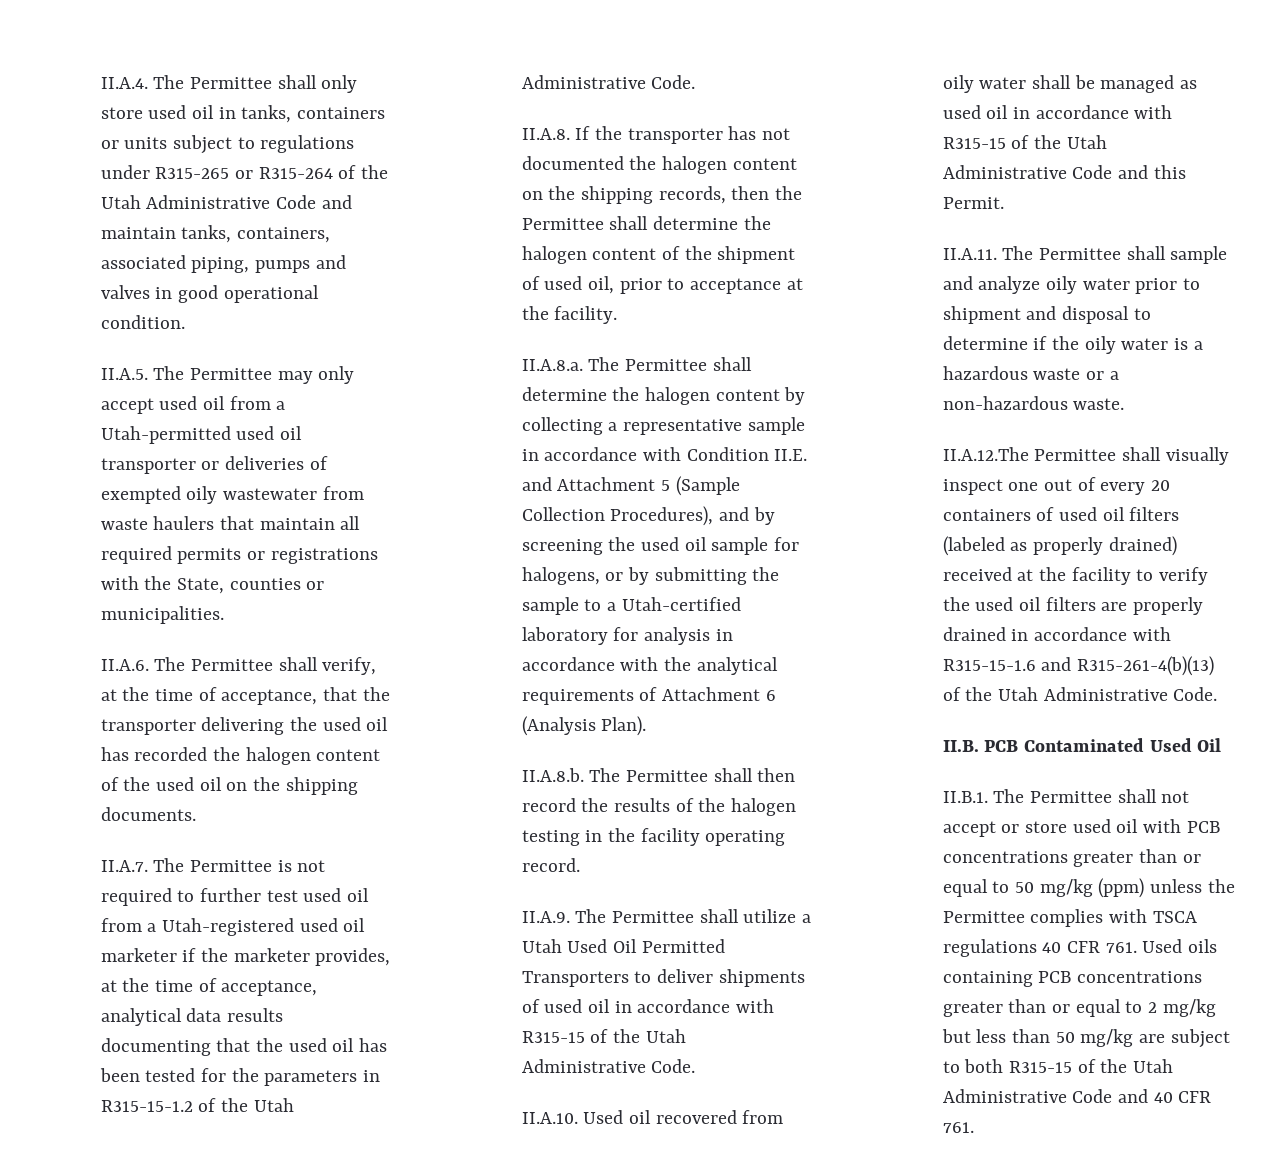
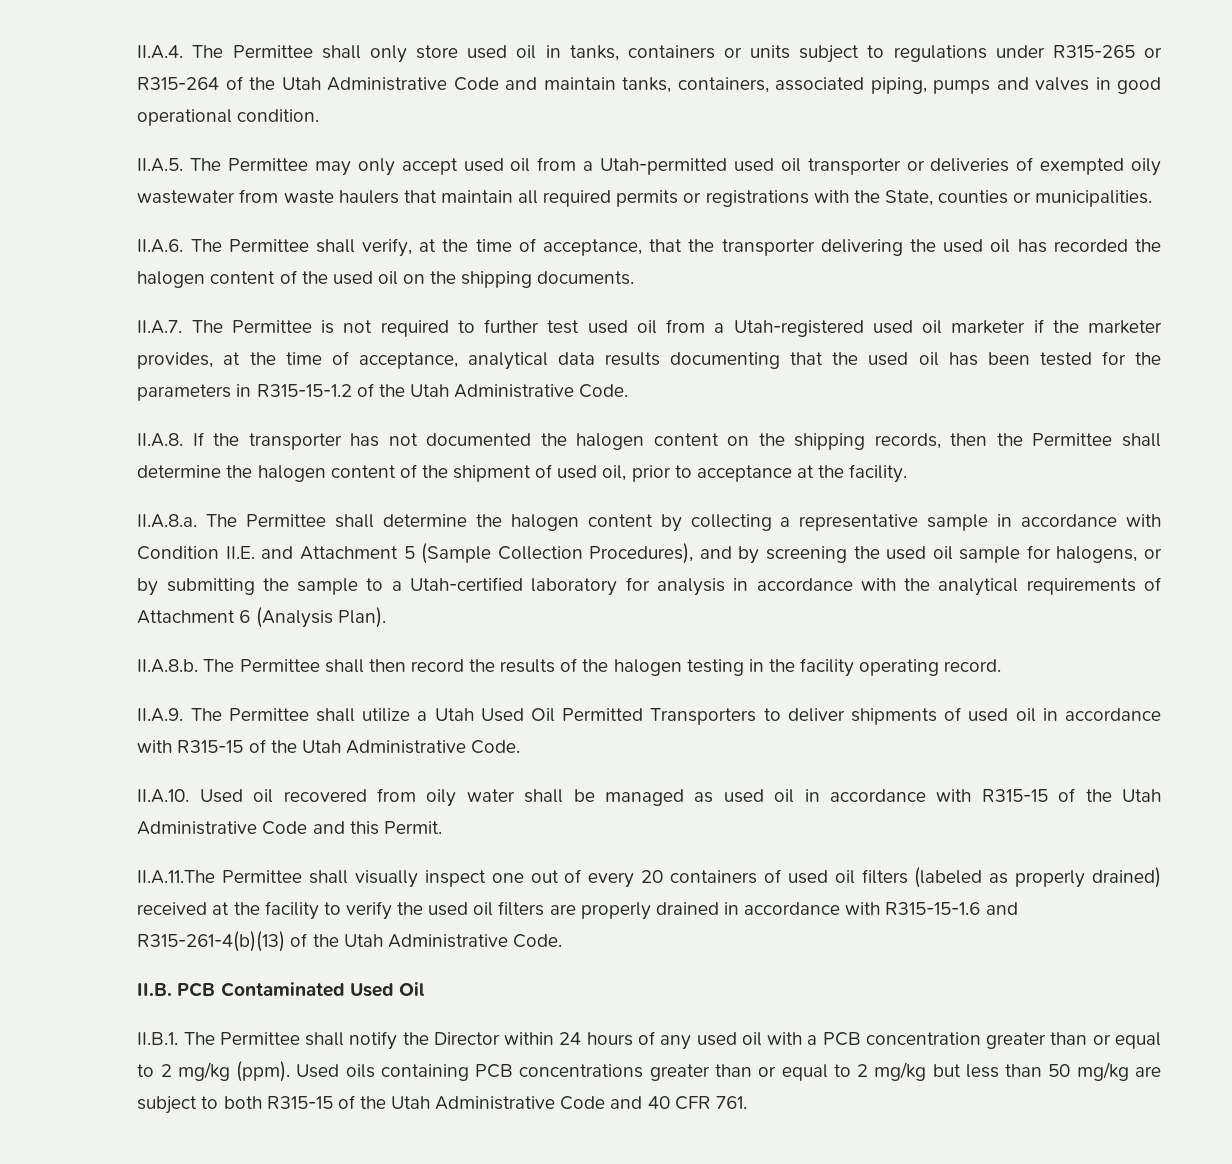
- II.A.11. The Permittee shall sample and analyze oily water prior to shipment and disposal to determine if the oily water is a hazardous waste or a non-hazardous waste.
- II.A.12.The Permittee shall visually inspect one out of every 20 containers of used oil filters (labeled as properly drained) received at the facility to verify the used oil filters are properly drained in accordance with R315-15-1.6 and R315-261-4(b)(13) of the Utah Administrative Code.
+ II.A.11.The Permittee shall visually inspect one out of every 20 containers of used oil filters (labeled as properly drained) received at the facility to verify the used oil filters are properly drained in accordance with R315-15-1.6 and R315-261-4(b)(13) of the Utah Administrative Code.
- II.B.1. The Permittee shall not accept or store used oil with PCB concentrations greater than or equal to 50 mg/kg (ppm) unless the Permittee complies with TSCA regulations 40 CFR 761. Used oils containing PCB concentrations greater than or equal to 2 mg/kg but less than 50 mg/kg are subject to both R315-15 of the Utah Administrative Code and 40 CFR 761.
+ II.B.1. The Permittee shall notify the Director within 24 hours of any used oil with a PCB concentration greater than or equal to 2 mg/kg (ppm). Used oils containing PCB concentrations greater than or equal to 2 mg/kg but less than 50 mg/kg are subject to both R315-15 of the Utah Administrative Code and 40 CFR 761.

